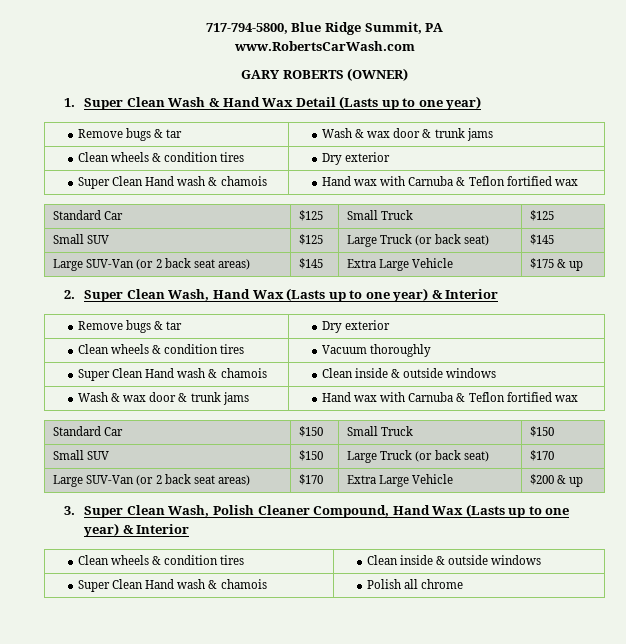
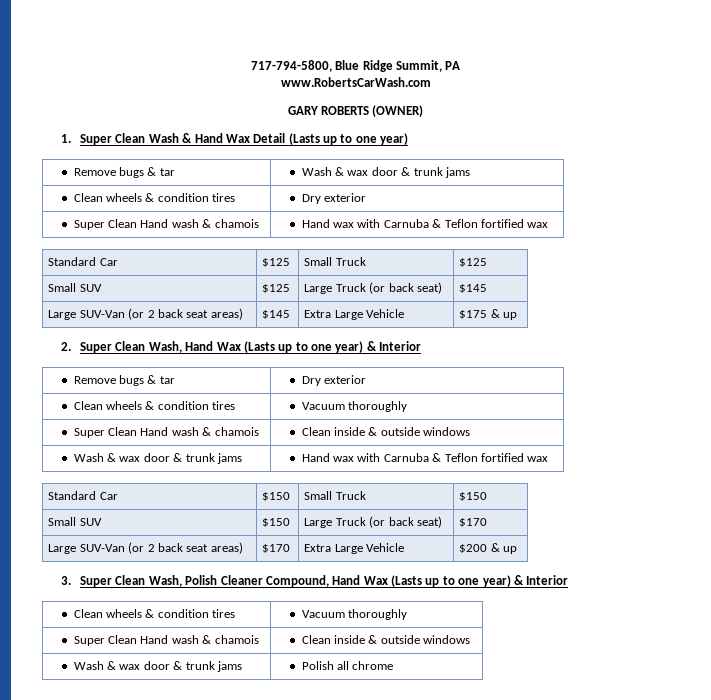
  3. Super Clean Wash, Polish Cleaner Compound, Hand Wax (Lasts up to one year) & Interior
- Clean wheels & condition tires | Clean inside & outside windows
- Super Clean Hand wash & chamois | Polish all chrome
+ Clean wheels & condition tires | Vacuum thoroughly
+ Super Clean Hand wash & chamois | Clean inside & outside windows
+ Wash & wax door & trunk jams | Polish all chrome

